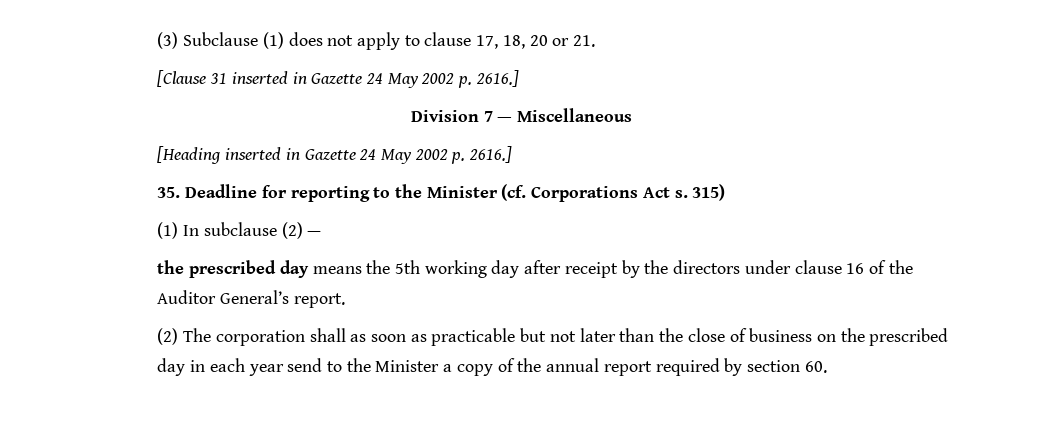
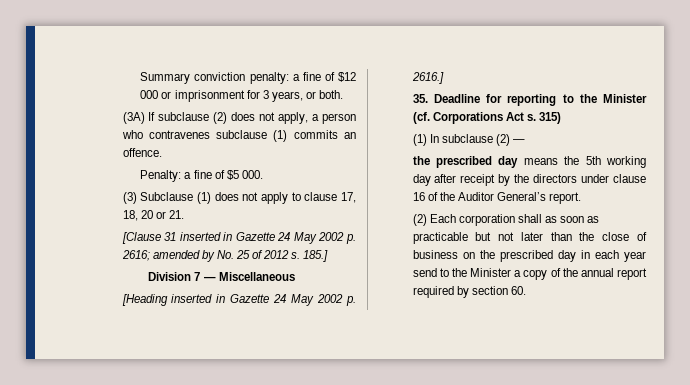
+ Summary conviction penalty: a fine of $12 000 or imprisonment for 3 years, or both.
+ (3A) If subclause (2) does not apply, a person who contravenes subclause (1) commits an offence.
+ Penalty: a fine of $5 000.
- [Clause 31 inserted in Gazette 24 May 2002 p. 2616.]
+ [Clause 31 inserted in Gazette 24 May 2002 p. 2616; amended by No. 25 of 2012 s. 185.]
- (2) The corporation shall as soon as practicable but not later than the close of business on the prescribed day in each year send to the Minister a copy of the annual report required by section 60.
+ (2) Each corporation shall as soon as practicable but not later than the close of business on the prescribed day in each year send to the Minister a copy of the annual report required by section 60.

